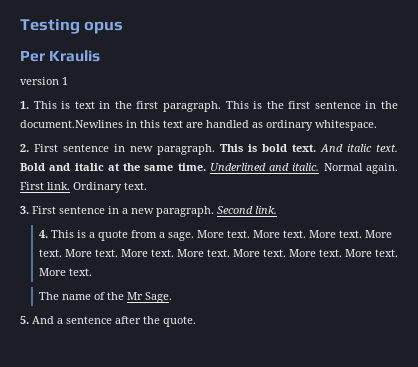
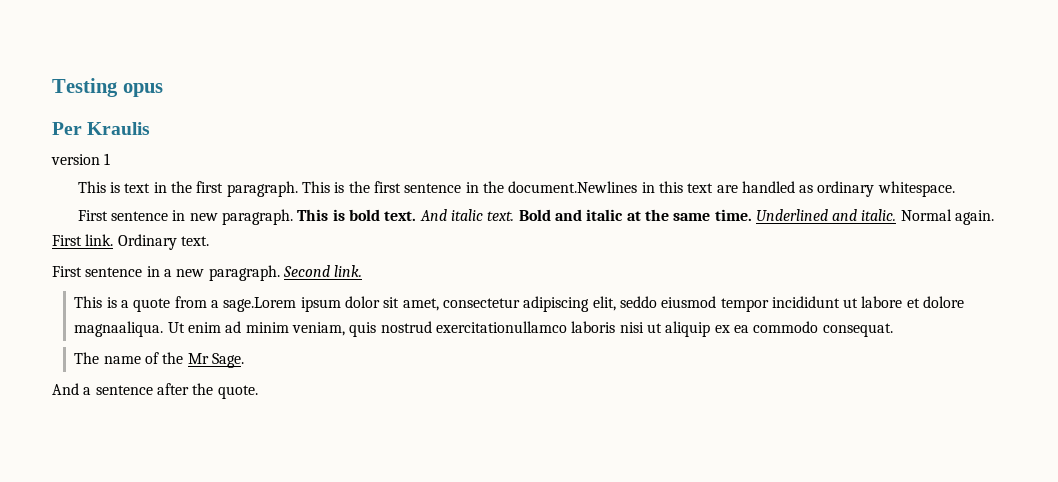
- 1. This is text in the first paragraph.
+ This is text in the first paragraph.
- 2. First sentence in new paragraph.
+ First sentence in new paragraph.
- 3. First sentence in a new paragraph.
+ First sentence in a new paragraph.
- 4. This is a quote from a sage. More text. More text. More text. More text. More text. More text. More text. More text. More text. More text. More text.
+ This is a quote from a sage.Lorem ipsum dolor sit amet, consectetur adipiscing elit, seddo eiusmod tempor incididunt ut labore et dolore magnaaliqua. Ut enim ad minim veniam, quis nostrud exercitationullamco laboris nisi ut aliquip ex ea commodo consequat.
- 5. And a sentence after the quote.
+ And a sentence after the quote.

